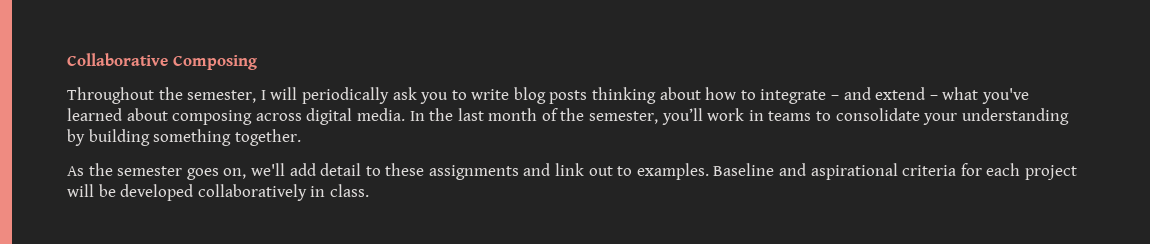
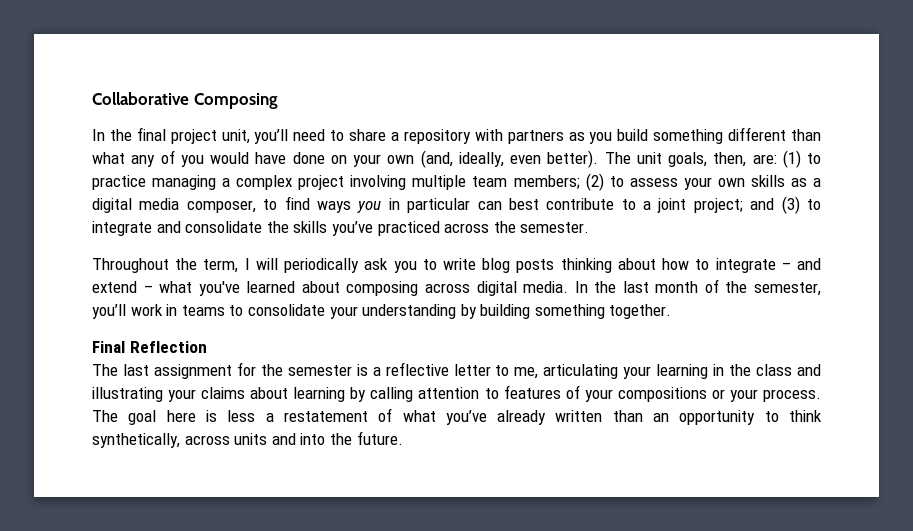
+ In the final project unit, you’ll need to share a repository with partners as you build something different than what any of you would have done on your own (and, ideally, even better). The unit goals, then, are: (1) to practice managing a complex project involving multiple team members; (2) to assess your own skills as a digital media composer, to find ways you in particular can best contribute to a joint project; and (3) to integrate and consolidate the skills you’ve practiced across the semester.
- Throughout the semester, I will periodically ask you to write blog posts thinking about how to integrate – and extend – what you've learned about composing across digital media.
+ Throughout the term, I will periodically ask you to write blog posts thinking about how to integrate – and extend – what you've learned about composing across digital media.
- As the semester goes on, we'll add detail to these assignments and link out to examples. Baseline and aspirational criteria for each project will be developed collaboratively in class.
+ Final Reflection
+ The last assignment for the semester is a reflective letter to me, articulating your learning in the class and illustrating your claims about learning by calling attention to features of your compositions or your process. The goal here is less a restatement of what you’ve already written than an opportunity to think synthetically, across units and into the future.

